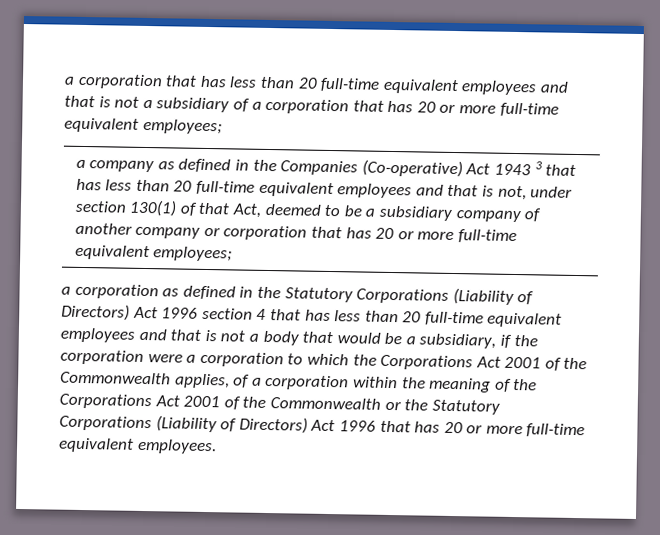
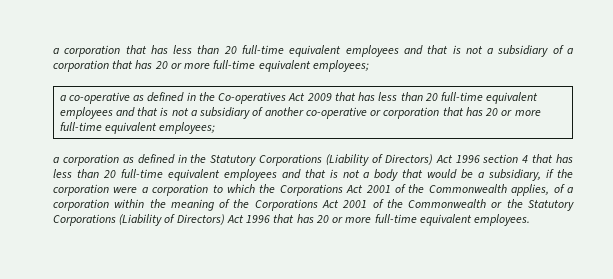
- a company as defined in the Companies (Co-operative) Act 1943 3 that has less than 20 full-time equivalent employees and that is not, under section 130(1) of that Act, deemed to be a subsidiary company of another company or corporation that has 20 or more full-time equivalent employees;
+ a co-operative as defined in the Co-operatives Act 2009 that has less than 20 full-time equivalent employees and that is not a subsidiary of another co-operative or corporation that has 20 or more full-time equivalent employees;

